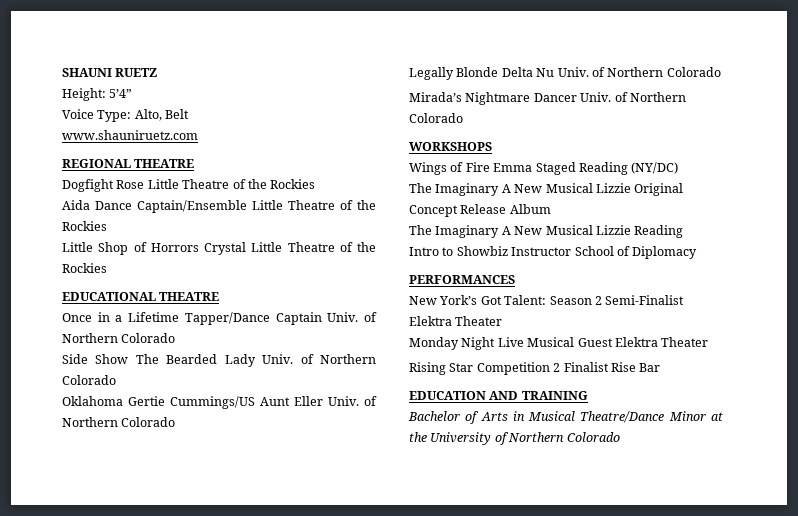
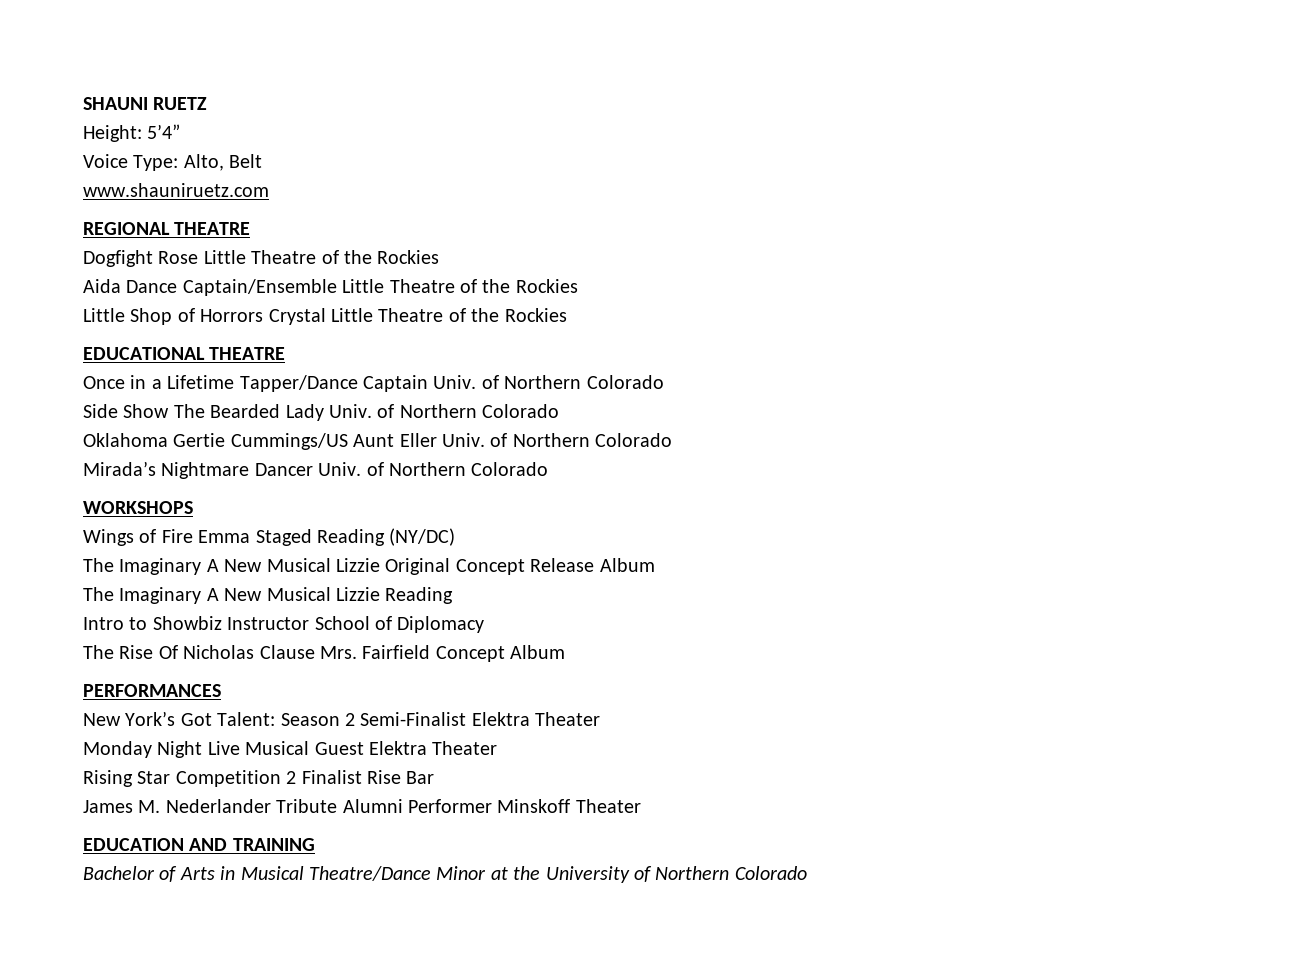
- Legally Blonde Delta Nu Univ. of Northern Colorado
+ The Rise Of Nicholas Clause Mrs. Fairfield Concept Album
+ James M. Nederlander Tribute Alumni Performer Minskoff Theater

